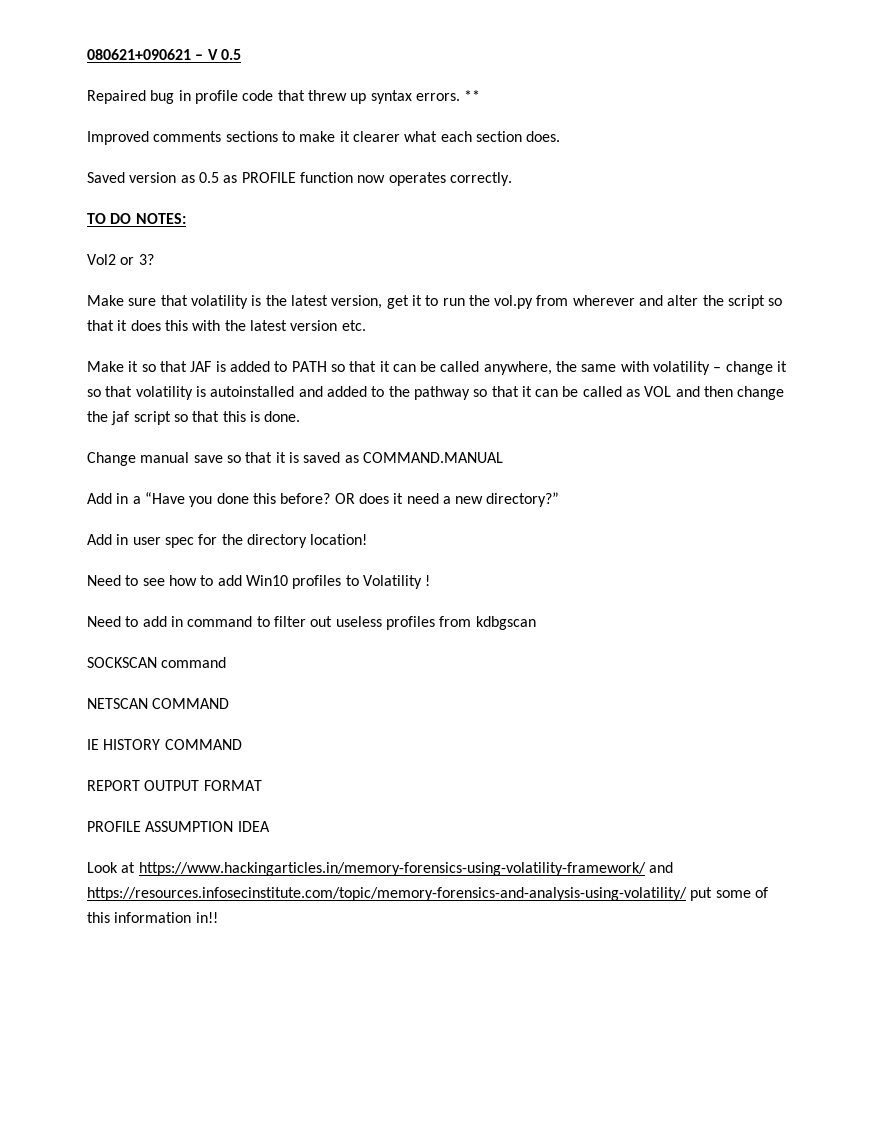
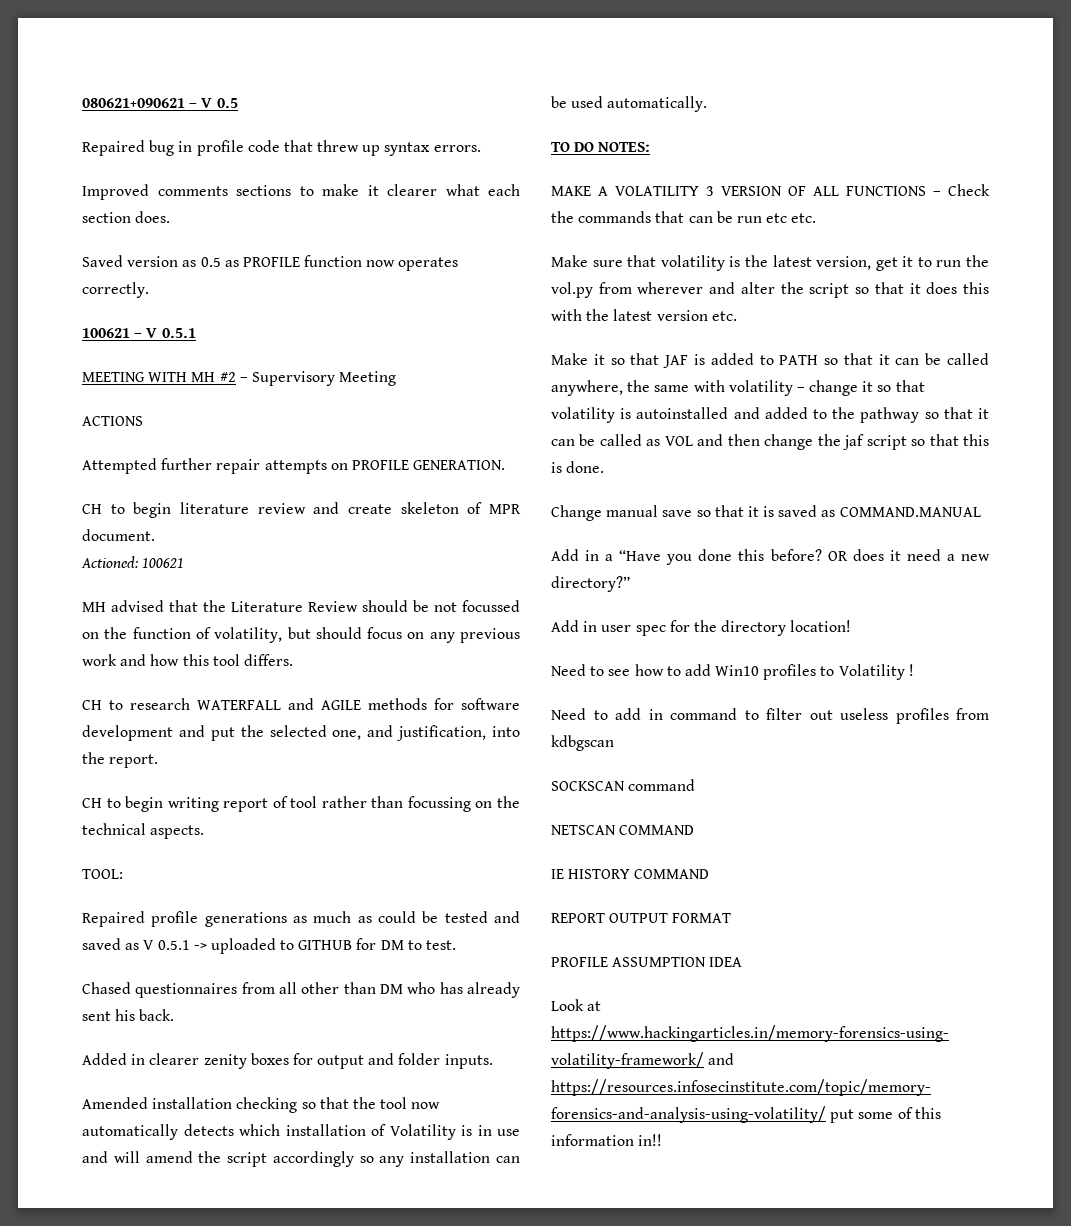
- **
+ 100621 – V 0.5.1
+ MEETING WITH MH #2 – Supervisory Meeting
+ ACTIONS
+ Attempted further repair attempts on PROFILE GENERATION.
+ CH to begin literature review and create skeleton of MPR document.
+ Actioned: 100621
+ MH advised that the Literature Review should be not focussed on the function of volatility, but should focus on any previous work and how this tool differs.
+ CH to research WATERFALL and AGILE methods for software development and put the selected one, and justification, into the report.
+ CH to begin writing report of tool rather than focussing on the technical aspects.
+ TOOL:
+ Repaired profile generations as much as could be tested and saved as V 0.5.1 -> uploaded to GITHUB for DM to test.
+ Chased questionnaires from all other than DM who has already sent his back.
+ Added in clearer zenity boxes for output and folder inputs.
+ Amended installation checking so that the tool now automatically detects which installation of Volatility is in use and will amend the script accordingly so any installation can be used automatically.
  TO DO NOTES:
- Vol2 or 3?
+ MAKE A VOLATILITY 3 VERSION OF ALL FUNCTIONS – Check the commands that can be run etc etc.

